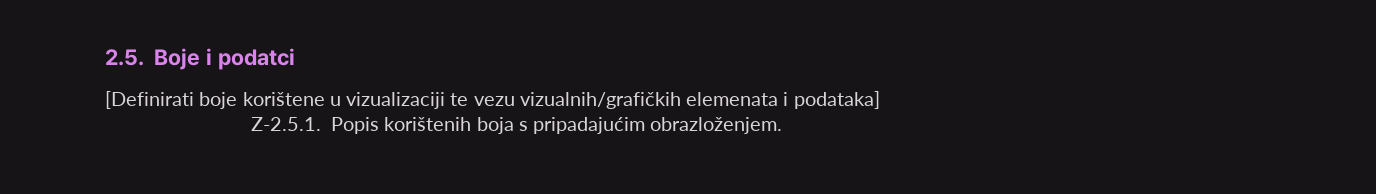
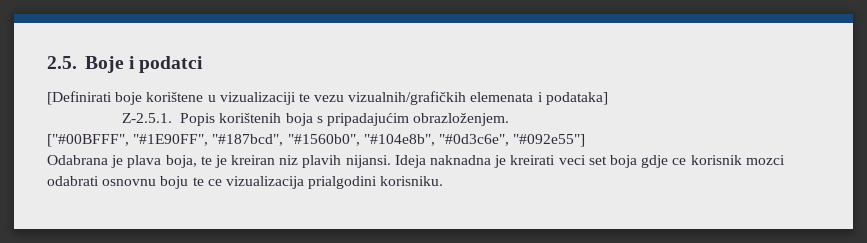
+ ["#00BFFF", "#1E90FF", "#187bcd", "#1560b0", "#104e8b", "#0d3c6e", "#092e55"]
+ Odabrana je plava boja, te je kreiran niz plavih nijansi. Ideja naknadna je kreirati veci set boja gdje ce korisnik mozci odabrati osnovnu boju te ce vizualizacija prialgodini korisniku.

